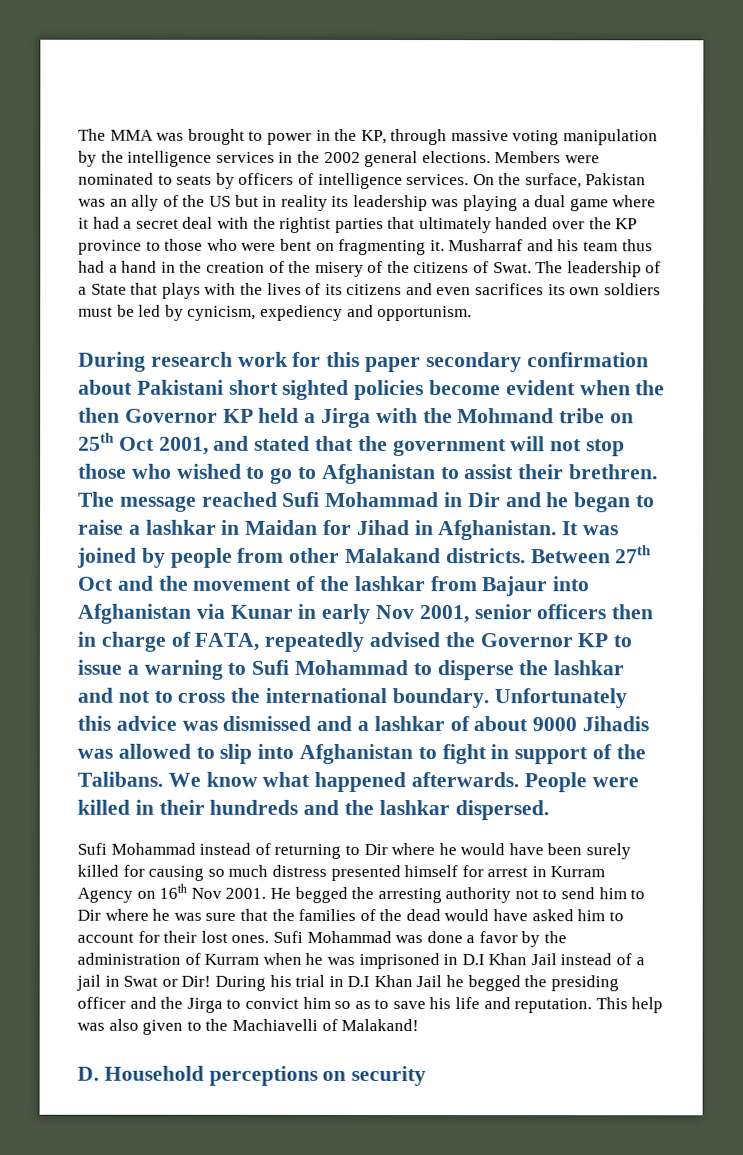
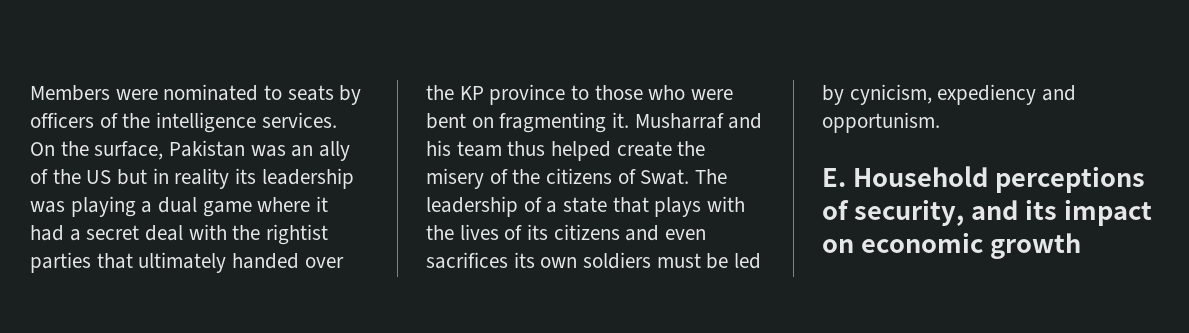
- The MMA was brought to power in the KP, through massive voting manipulation by the intelligence services in the 2002 general elections. Members were nominated to seats by officers of intelligence services.
+ Members were nominated to seats by officers of the intelligence services.
- Musharraf and his team thus had a hand in the creation of the misery of the citizens of Swat.
+ Musharraf and his team thus helped create the misery of the citizens of Swat.
- The leadership of a State that plays with the lives of its citizens and even sacrifices its own soldiers must be led by cynicism, expediency and opportunism.
+ The leadership of a state that plays with the lives of its citizens and even sacrifices its own soldiers must be led by cynicism, expediency and opportunism.
- During research work for this paper secondary confirmation about Pakistani short sighted policies become evident when the then Governor KP held a Jirga with the Mohmand tribe on 25th Oct 2001, and stated that the government will not stop those who wished to go to Afghanistan to assist their brethren. The message reached Sufi Mohammad in Dir and he began to raise a lashkar in Maidan for Jihad in Afghanistan. It was joined by people from other Malakand districts. Between 27th Oct and the movement of the lashkar from Bajaur into Afghanistan via Kunar in early Nov 2001, senior officers then in charge of FATA, repeatedly advised the Governor KP to issue a warning to Sufi Mohammad to disperse the lashkar and not to cross the international boundary. Unfortunately this advice was dismissed and a lashkar of about 9000 Jihadis was allowed to slip into Afghanistan to fight in support of the Talibans. We know what happened afterwards. People were killed in their hundreds and the lashkar dispersed.
- Sufi Mohammad instead of returning to Dir where he would have been surely killed for causing so much distress presented himself for arrest in Kurram Agency on 16th Nov 2001. He begged the arresting authority not to send him to Dir where he was sure that the families of the dead would have asked him to account for their lost ones. Sufi Mohammad was done a favor by the administration of Kurram when he was imprisoned in D.I Khan Jail instead of a jail in Swat or Dir! During his trial in D.I Khan Jail he begged the presiding officer and the Jirga to convict him so as to save his life and reputation. This help was also given to the Machiavelli of Malakand!
- D. Household perceptions on security
+ E. Household perceptions of security, and its impact on economic growth

